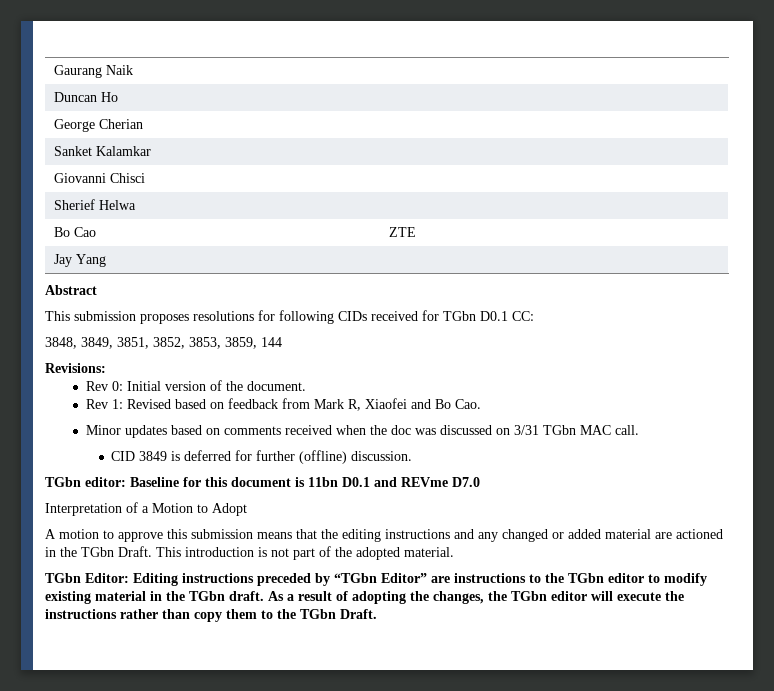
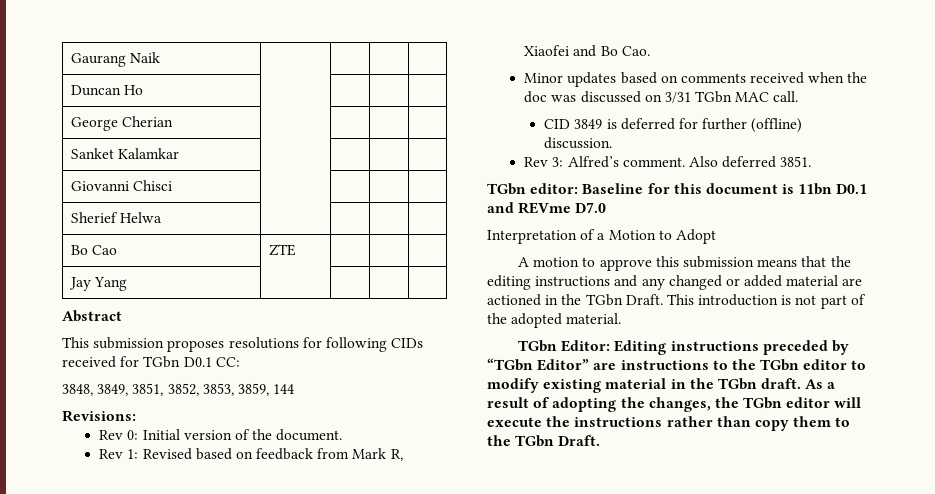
+ Rev 3: Alfred’s comment. Also deferred 3851.

